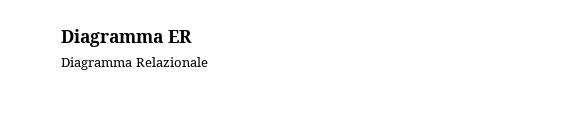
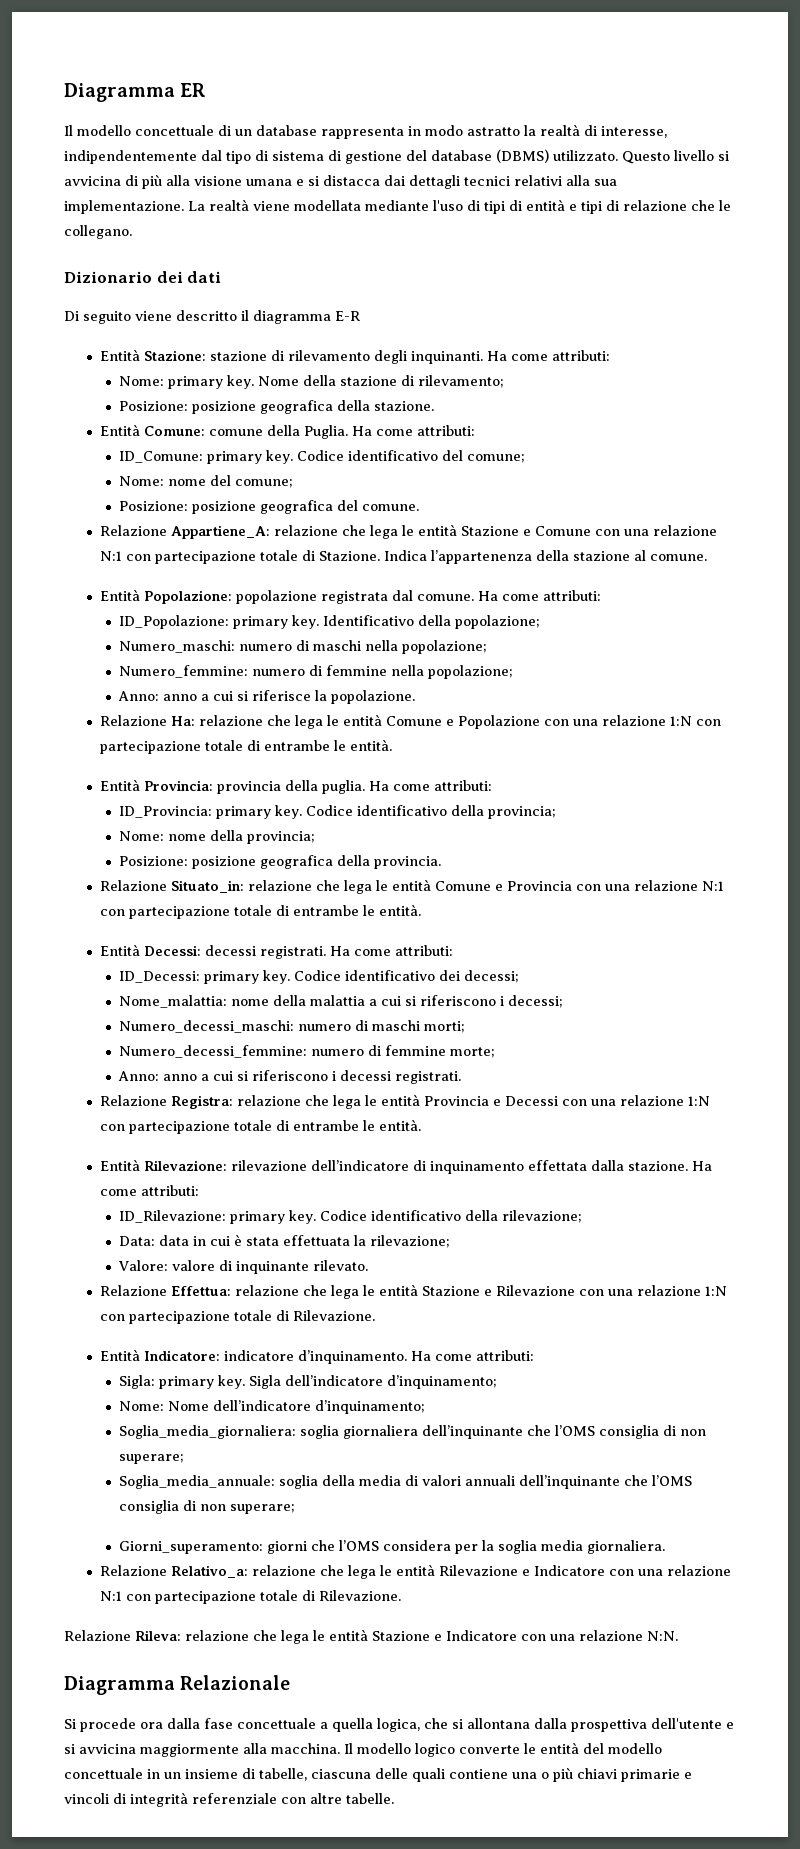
+ Il modello concettuale di un database rappresenta in modo astratto la realtà di interesse, indipendentemente dal tipo di sistema di gestione del database (DBMS) utilizzato. Questo livello si avvicina di più alla visione umana e si distacca dai dettagli tecnici relativi alla sua implementazione. La realtà viene modellata mediante l'uso di tipi di entità e tipi di relazione che le collegano.
+ Dizionario dei dati
+ Di seguito viene descritto il diagramma E-R
+ Entità Stazione: stazione di rilevamento degli inquinanti. Ha come attributi:
+ Nome: primary key. Nome della stazione di rilevamento;
+ Posizione: posizione geografica della stazione.
+ Entità Comune: comune della Puglia. Ha come attributi:
+ ID_Comune: primary key. Codice identificativo del comune;
+ Nome: nome del comune;
+ Posizione: posizione geografica del comune.
+ Relazione Appartiene_A: relazione che lega le entità Stazione e Comune con una relazione N:1 con partecipazione totale di Stazione. Indica l’appartenenza della stazione al comune.
+ Entità Popolazione: popolazione registrata dal comune. Ha come attributi:
+ ID_Popolazione: primary key. Identificativo della popolazione;
+ Numero_maschi: numero di maschi nella popolazione;
+ Numero_femmine: numero di femmine nella popolazione;
+ Anno: anno a cui si riferisce la popolazione.
+ Relazione Ha: relazione che lega le entità Comune e Popolazione con una relazione 1:N con partecipazione totale di entrambe le entità.
+ Entità Provincia: provincia della puglia. Ha come attributi:
+ ID_Provincia: primary key. Codice identificativo della provincia;
+ Nome: nome della provincia;
+ Posizione: posizione geografica della provincia.
+ Relazione Situato_in: relazione che lega le entità Comune e Provincia con una relazione N:1 con partecipazione totale di entrambe le entità.
+ Entità Decessi: decessi registrati. Ha come attributi:
+ ID_Decessi: primary key. Codice identificativo dei decessi;
+ Nome_malattia: nome della malattia a cui si riferiscono i decessi;
+ Numero_decessi_maschi: numero di maschi morti;
+ Numero_decessi_femmine: numero di femmine morte;
+ Anno: anno a cui si riferiscono i decessi registrati.
+ Relazione Registra: relazione che lega le entità Provincia e Decessi con una relazione 1:N con partecipazione totale di entrambe le entità.
+ Entità Rilevazione: rilevazione dell’indicatore di inquinamento effettata dalla stazione. Ha come attributi:
+ ID_Rilevazione: primary key. Codice identificativo della rilevazione;
+ Data: data in cui è stata effettuata la rilevazione;
+ Valore: valore di inquinante rilevato.
+ Relazione Effettua: relazione che lega le entità Stazione e Rilevazione con una relazione 1:N con partecipazione totale di Rilevazione.
+ Entità Indicatore: indicatore d’inquinamento. Ha come attributi:
+ Sigla: primary key. Sigla dell’indicatore d’inquinamento;
+ Nome: Nome dell’indicatore d’inquinamento;
+ Soglia_media_giornaliera: soglia giornaliera dell’inquinante che l’OMS consiglia di non superare;
+ Soglia_media_annuale: soglia della media di valori annuali dell’inquinante che l’OMS consiglia di non superare;
+ Giorni_superamento: giorni che l’OMS considera per la soglia media giornaliera.
+ Relazione Relativo_a: relazione che lega le entità Rilevazione e Indicatore con una relazione N:1 con partecipazione totale di Rilevazione.
+ Relazione Rileva: relazione che lega le entità Stazione e Indicatore con una relazione N:N.
  Diagramma Relazionale
+ Si procede ora dalla fase concettuale a quella logica, che si allontana dalla prospettiva dell'utente e si avvicina maggiormente alla macchina. Il modello logico converte le entità del modello concettuale in un insieme di tabelle, ciascuna delle quali contiene una o più chiavi primarie e vincoli di integrità referenziale con altre tabelle.

